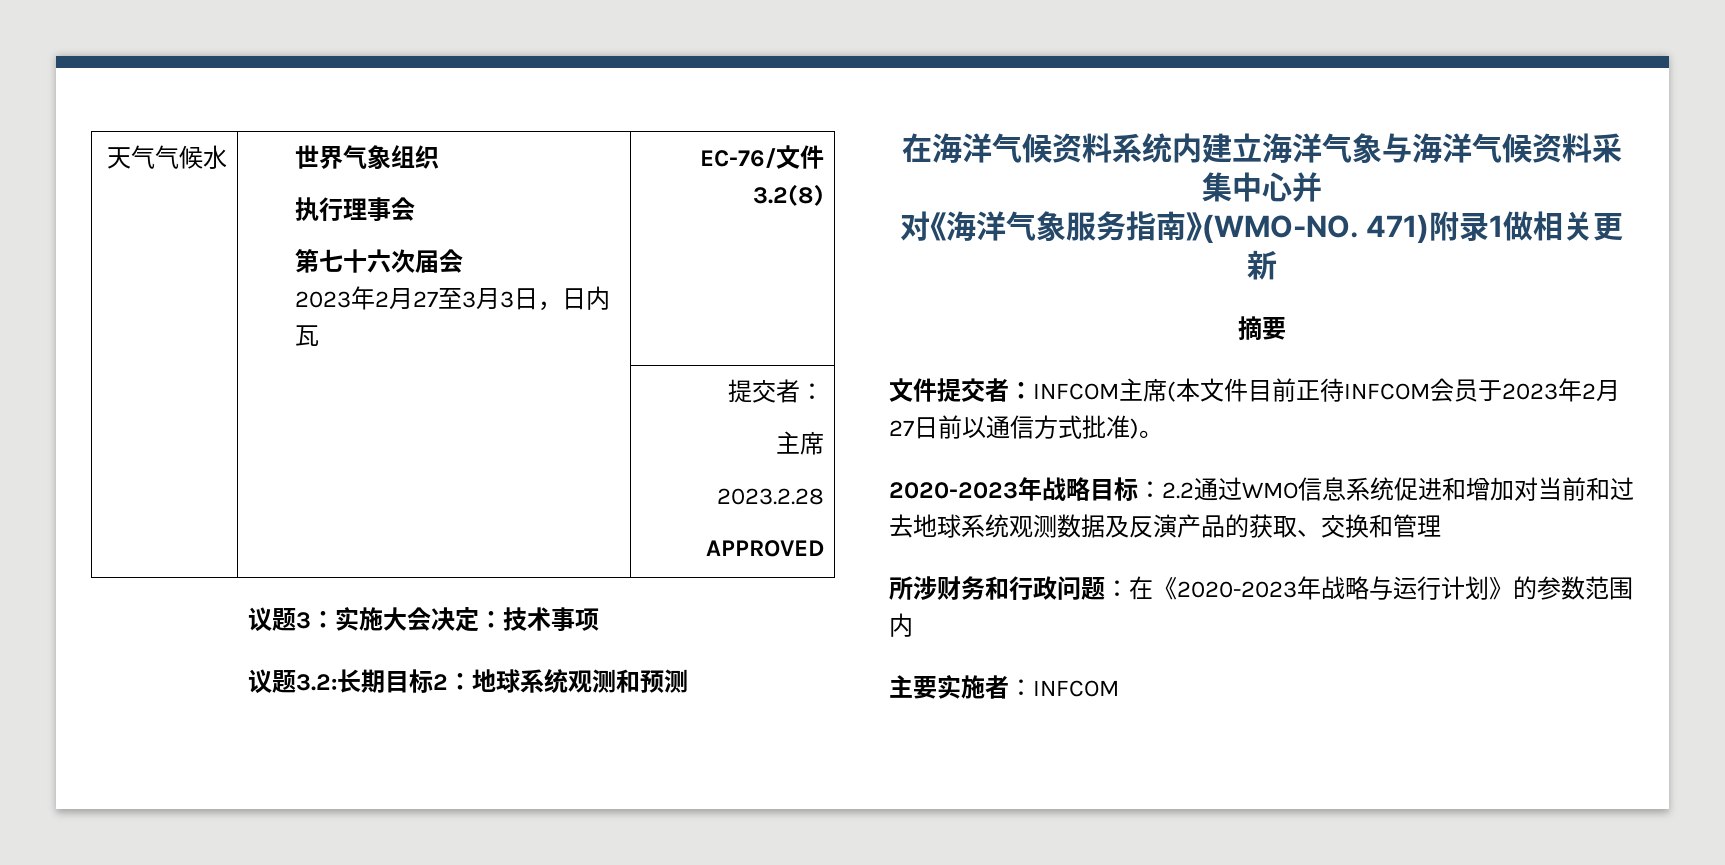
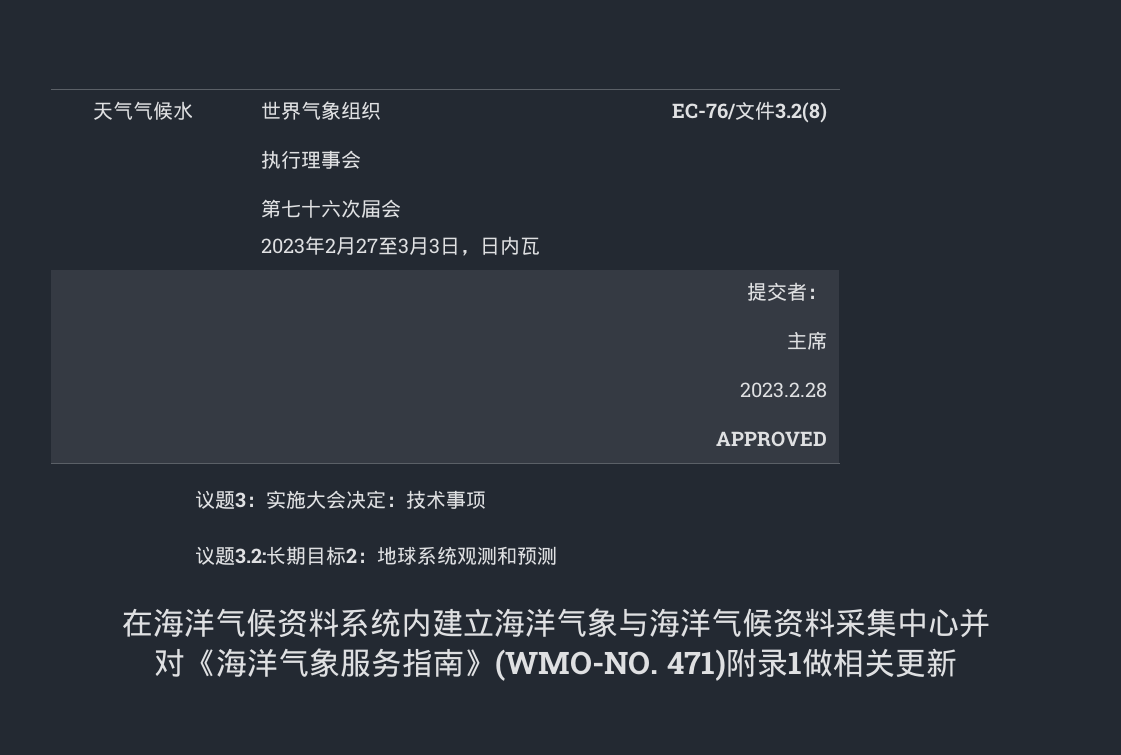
- 摘要
- 文件提交者：INFCOM主席(本文件目前正待INFCOM会员于2023年2月27日前以通信方式批准)。
- 2020-2023年战略目标：2.2通过WMO信息系统促进和增加对当前和过去地球系统观测数据及反演产品的获取、交换和管理
- 所涉财务和行政问题：在《2020-2023年战略与运行计划》的参数范围内
- 主要实施者：INFCOM

